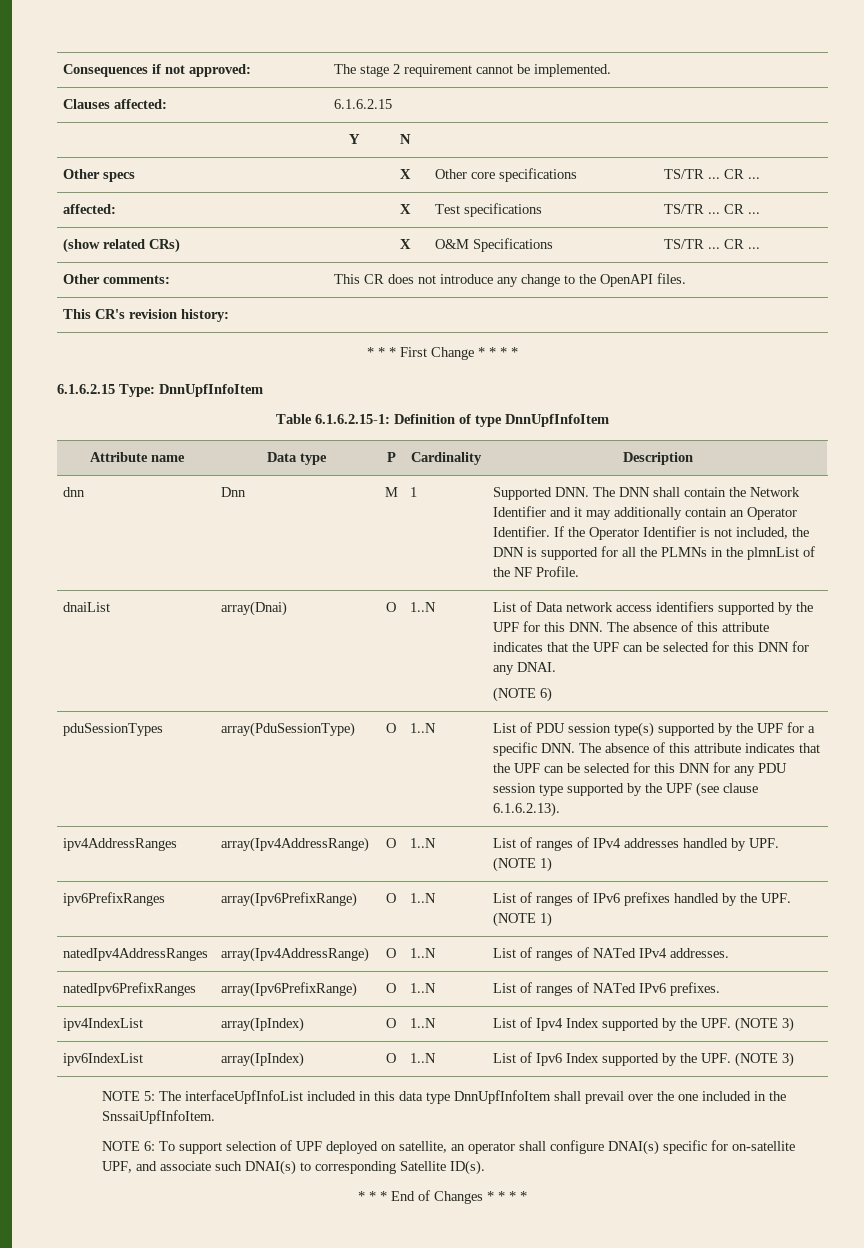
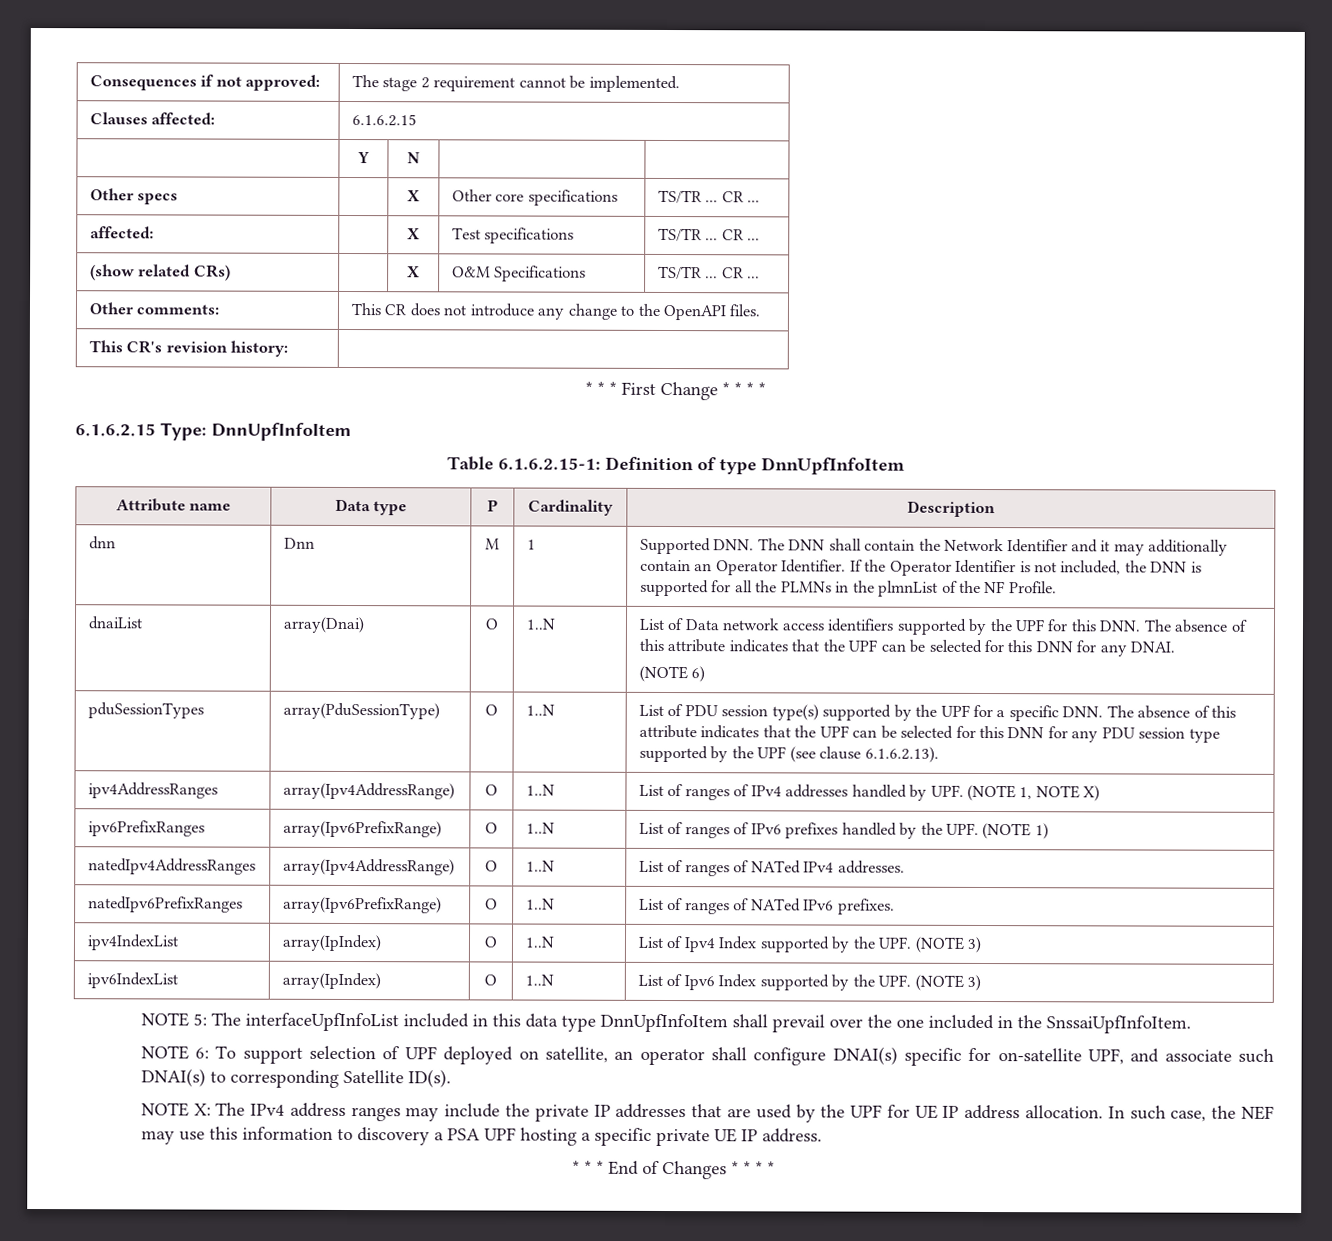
- ipv4AddressRanges | array(Ipv4AddressRange) | O | 1..N | List of ranges of IPv4 addresses handled by UPF. (NOTE 1)
+ ipv4AddressRanges | array(Ipv4AddressRange) | O | 1..N | List of ranges of IPv4 addresses handled by UPF. (NOTE 1, NOTE X)
+ NOTE X: The IPv4 address ranges may include the private IP addresses that are used by the UPF for UE IP address allocation. In such case, the NEF may use this information to discovery a PSA UPF hosting a specific private UE IP address.

